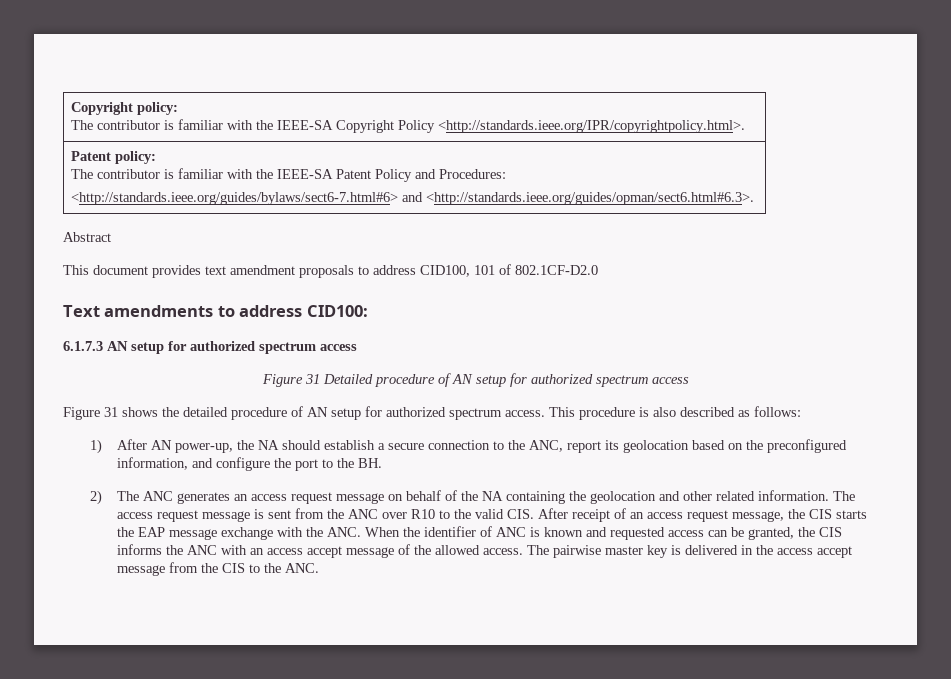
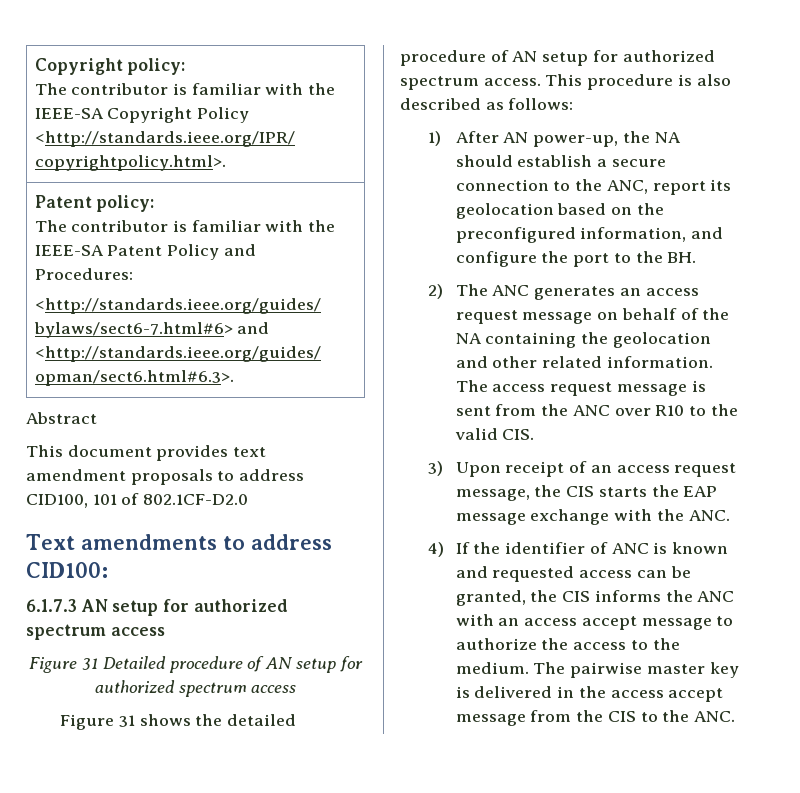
- The access request message is sent from the ANC over R10 to the valid CIS. After receipt of an access request message, the CIS starts the EAP message exchange with the ANC. When the identifier of ANC is known and requested access can be granted, the CIS informs the ANC with an access accept message of the allowed access.
+ The access request message is sent from the ANC over R10 to the valid CIS.
+ 3) Upon receipt of an access request message, the CIS starts the EAP message exchange with the ANC.
+ 4) If the identifier of ANC is known and requested access can be granted, the CIS informs the ANC with an access accept message to authorize the access to the medium.

